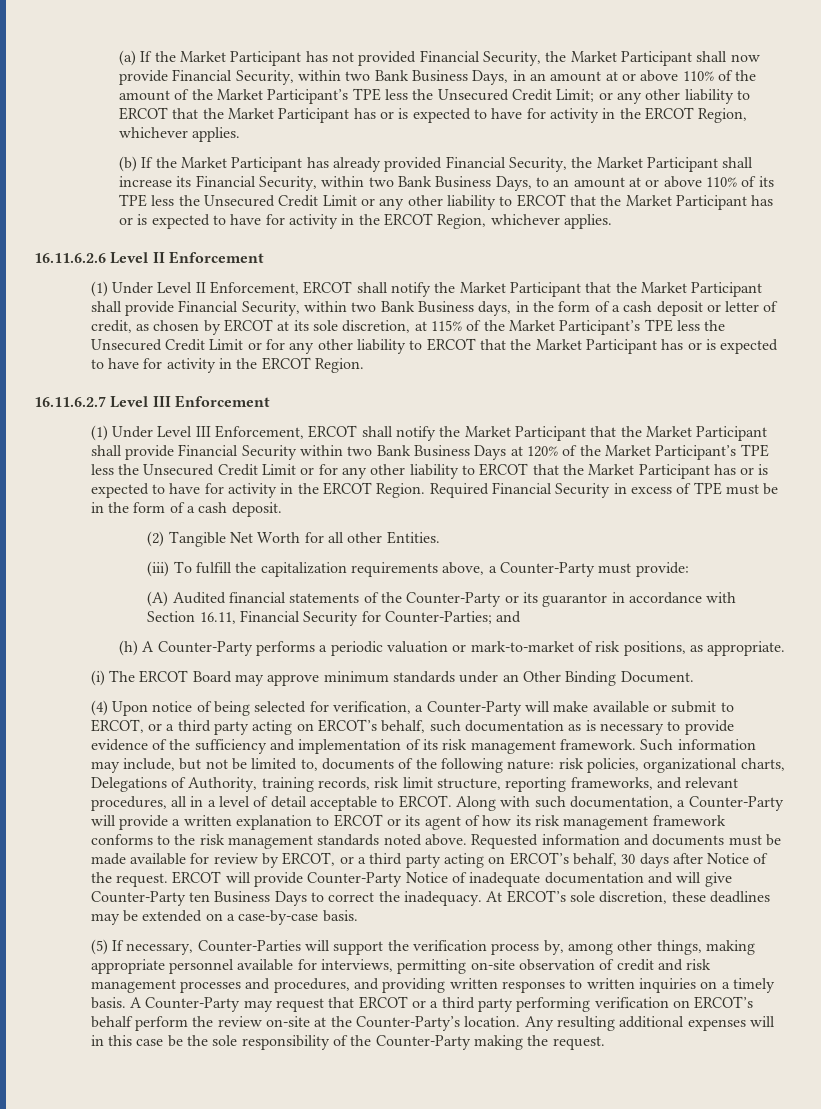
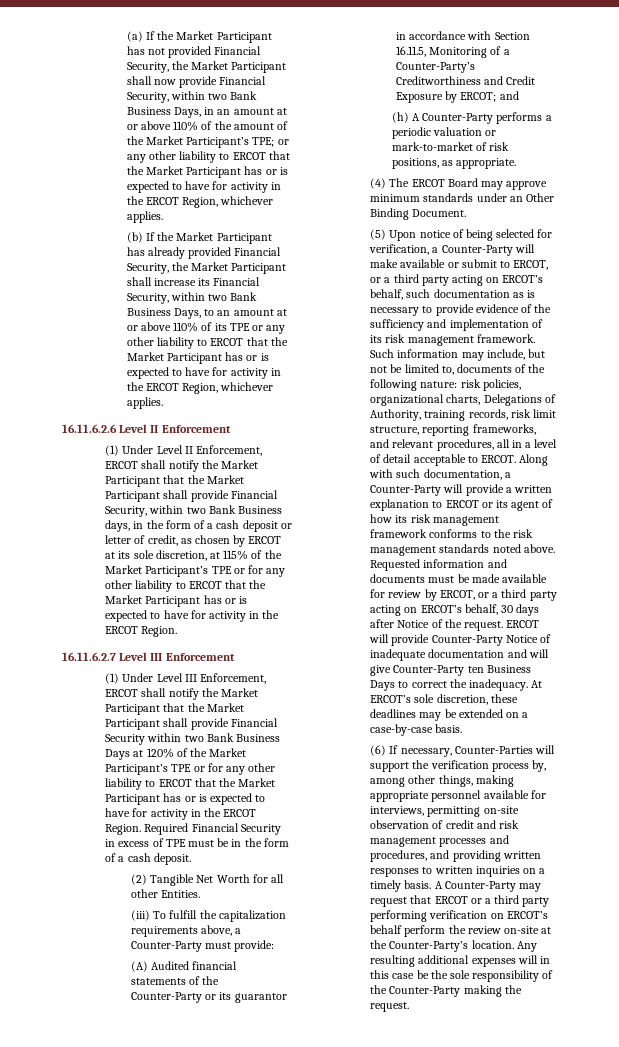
- (a) If the Market Participant has not provided Financial Security, the Market Participant shall now provide Financial Security, within two Bank Business Days, in an amount at or above 110% of the amount of the Market Participant’s TPE less the Unsecured Credit Limit;
+ (a) If the Market Participant has not provided Financial Security, the Market Participant shall now provide Financial Security, within two Bank Business Days, in an amount at or above 110% of the amount of the Market Participant’s TPE;
- (b) If the Market Participant has already provided Financial Security, the Market Participant shall increase its Financial Security, within two Bank Business Days, to an amount at or above 110% of its TPE less the Unsecured Credit Limit or any other liability to ERCOT that the Market Participant has or is expected to have for activity in the ERCOT Region, whichever applies.
+ (b) If the Market Participant has already provided Financial Security, the Market Participant shall increase its Financial Security, within two Bank Business Days, to an amount at or above 110% of its TPE or any other liability to ERCOT that the Market Participant has or is expected to have for activity in the ERCOT Region, whichever applies.
- (1) Under Level II Enforcement, ERCOT shall notify the Market Participant that the Market Participant shall provide Financial Security, within two Bank Business days, in the form of a cash deposit or letter of credit, as chosen by ERCOT at its sole discretion, at 115% of the Market Participant’s TPE less the Unsecured Credit Limit or for any other liability to ERCOT that the Market Participant has or is expected to have for activity in the ERCOT Region.
+ (1) Under Level II Enforcement, ERCOT shall notify the Market Participant that the Market Participant shall provide Financial Security, within two Bank Business days, in the form of a cash deposit or letter of credit, as chosen by ERCOT at its sole discretion, at 115% of the Market Participant’s TPE or for any other liability to ERCOT that the Market Participant has or is expected to have for activity in the ERCOT Region.
- (1) Under Level III Enforcement, ERCOT shall notify the Market Participant that the Market Participant shall provide Financial Security within two Bank Business Days at 120% of the Market Participant’s TPE less the Unsecured Credit Limit or for any other liability to ERCOT that the Market Participant has or is expected to have for activity in the ERCOT Region.
+ (1) Under Level III Enforcement, ERCOT shall notify the Market Participant that the Market Participant shall provide Financial Security within two Bank Business Days at 120% of the Market Participant’s TPE or for any other liability to ERCOT that the Market Participant has or is expected to have for activity in the ERCOT Region.
- (A) Audited financial statements of the Counter-Party or its guarantor in accordance with Section 16.11, Financial Security for Counter-Parties; and
+ (A) Audited financial statements of the Counter-Party or its guarantor in accordance with Section 16.11.5, Monitoring of a Counter-Party’s Creditworthiness and Credit Exposure by ERCOT; and
- (i) The ERCOT Board may approve minimum standards under an Other Binding Document.
+ (4) The ERCOT Board may approve minimum standards under an Other Binding Document.
- (4) Upon notice of being selected for verification, a Counter-Party will make available or submit to ERCOT, or a third party acting on ERCOT’s behalf, such documentation as is necessary to provide evidence of the sufficiency and implementation of its risk management framework.
+ (5) Upon notice of being selected for verification, a Counter-Party will make available or submit to ERCOT, or a third party acting on ERCOT’s behalf, such documentation as is necessary to provide evidence of the sufficiency and implementation of its risk management framework.
- (5) If necessary, Counter-Parties will support the verification process by, among other things, making appropriate personnel available for interviews, permitting on-site observation of credit and risk management processes and procedures, and providing written responses to written inquiries on a timely basis.
+ (6) If necessary, Counter-Parties will support the verification process by, among other things, making appropriate personnel available for interviews, permitting on-site observation of credit and risk management processes and procedures, and providing written responses to written inquiries on a timely basis.

